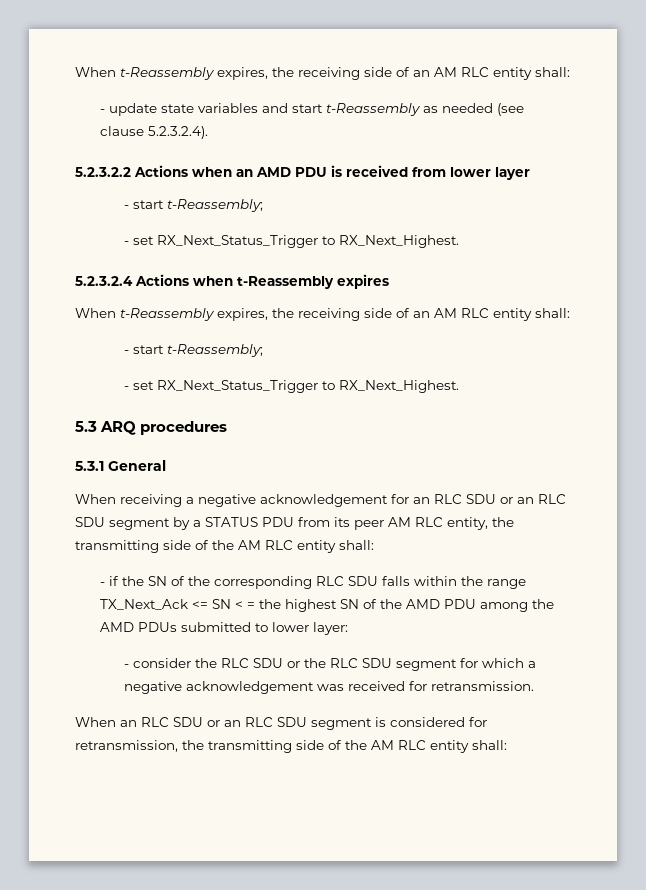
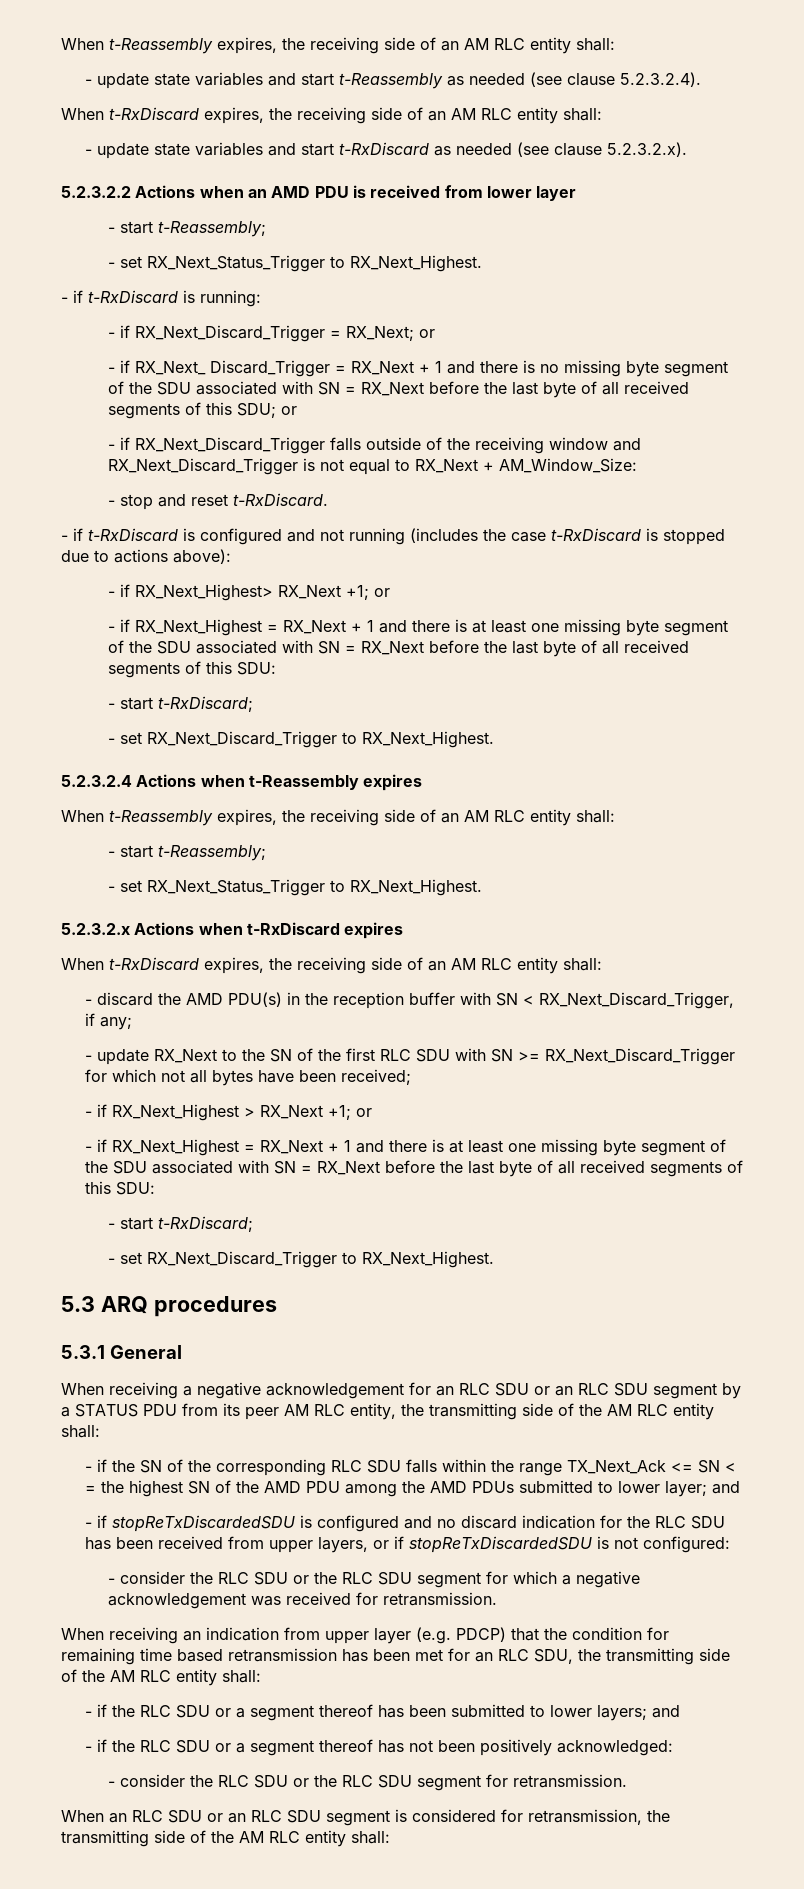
  - update state variables and start t-Reassembly as needed (see clause 5.2.3.2.4).
+ When t-RxDiscard expires, the receiving side of an AM RLC entity shall:
+ - update state variables and start t-RxDiscard as needed (see clause 5.2.3.2.x).
+ - if t-RxDiscard is running:
+ - if RX_Next_Discard_Trigger = RX_Next; or
+ - if RX_Next_ Discard_Trigger = RX_Next + 1 and there is no missing byte segment of the SDU associated with SN = RX_Next before the last byte of all received segments of this SDU; or
+ - if RX_Next_Discard_Trigger falls outside of the receiving window and RX_Next_Discard_Trigger is not equal to RX_Next + AM_Window_Size:
+ - stop and reset t-RxDiscard.
+ - if t-RxDiscard is configured and not running (includes the case t-RxDiscard is stopped due to actions above):
+ - if RX_Next_Highest> RX_Next +1; or
+ - if RX_Next_Highest = RX_Next + 1 and there is at least one missing byte segment of the SDU associated with SN = RX_Next before the last byte of all received segments of this SDU:
+ - start t-RxDiscard;
+ - set RX_Next_Discard_Trigger to RX_Next_Highest.
+ 5.2.3.2.x Actions when t-RxDiscard expires
+ When t-RxDiscard expires, the receiving side of an AM RLC entity shall:
+ - discard the AMD PDU(s) in the reception buffer with SN < RX_Next_Discard_Trigger, if any;
+ - update RX_Next to the SN of the first RLC SDU with SN >= RX_Next_Discard_Trigger for which not all bytes have been received;
+ - if RX_Next_Highest > RX_Next +1; or
+ - if RX_Next_Highest = RX_Next + 1 and there is at least one missing byte segment of the SDU associated with SN = RX_Next before the last byte of all received segments of this SDU:
+ - start t-RxDiscard;
+ - set RX_Next_Discard_Trigger to RX_Next_Highest.
- - if the SN of the corresponding RLC SDU falls within the range TX_Next_Ack <= SN < = the highest SN of the AMD PDU among the AMD PDUs submitted to lower layer:
+ - if the SN of the corresponding RLC SDU falls within the range TX_Next_Ack <= SN < = the highest SN of the AMD PDU among the AMD PDUs submitted to lower layer; and
+ - if stopReTxDiscardedSDU is configured and no discard indication for the RLC SDU has been received from upper layers, or if stopReTxDiscardedSDU is not configured:
+ When receiving an indication from upper layer (e.g. PDCP) that the condition for remaining time based retransmission has been met for an RLC SDU, the transmitting side of the AM RLC entity shall:
+ - if the RLC SDU or a segment thereof has been submitted to lower layers; and
+ - if the RLC SDU or a segment thereof has not been positively acknowledged:
+ - consider the RLC SDU or the RLC SDU segment for retransmission.

